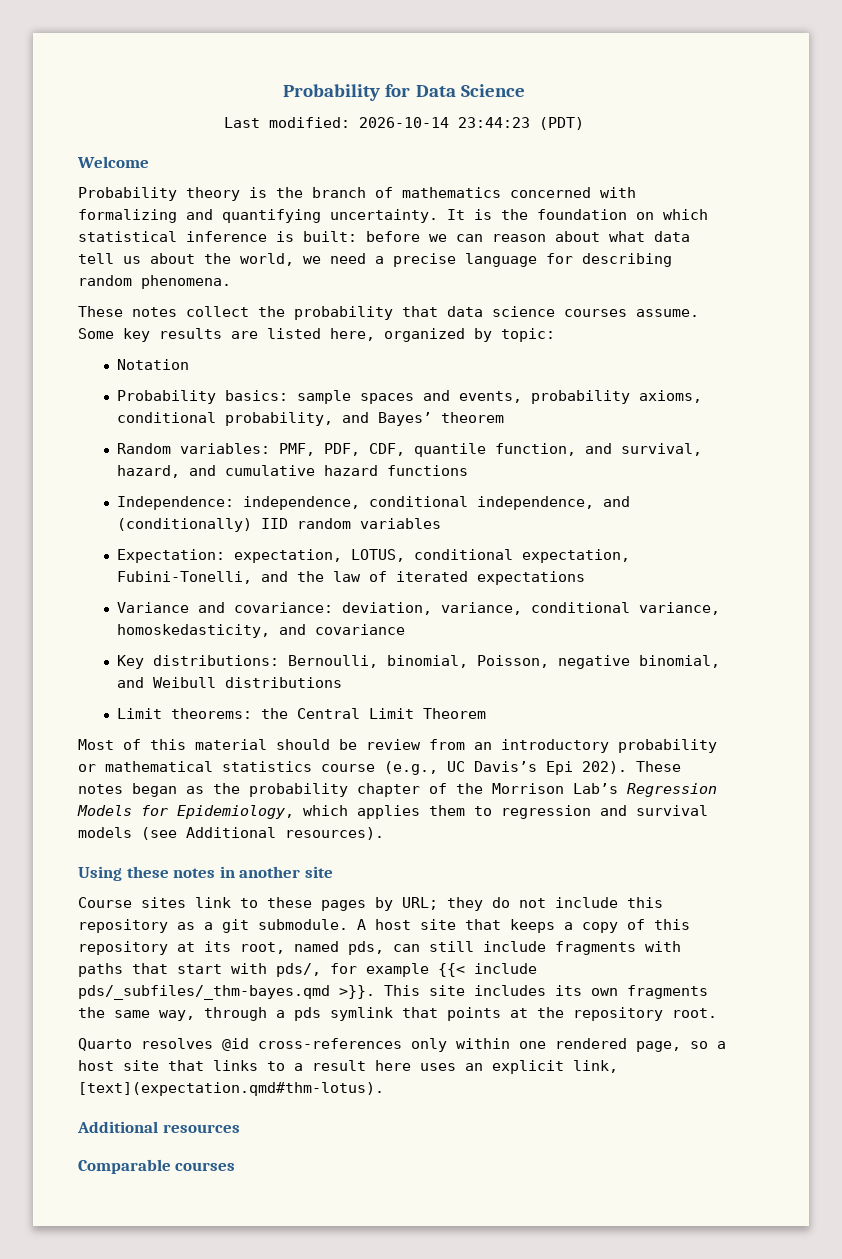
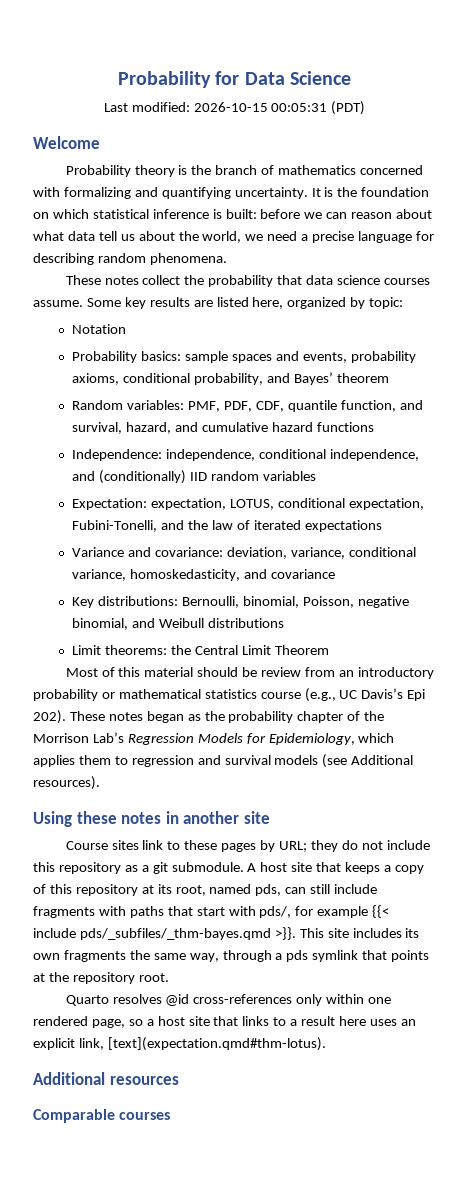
- Last modified: 2026-10-14 23:44:23 (PDT)
+ Last modified: 2026-10-15 00:05:31 (PDT)

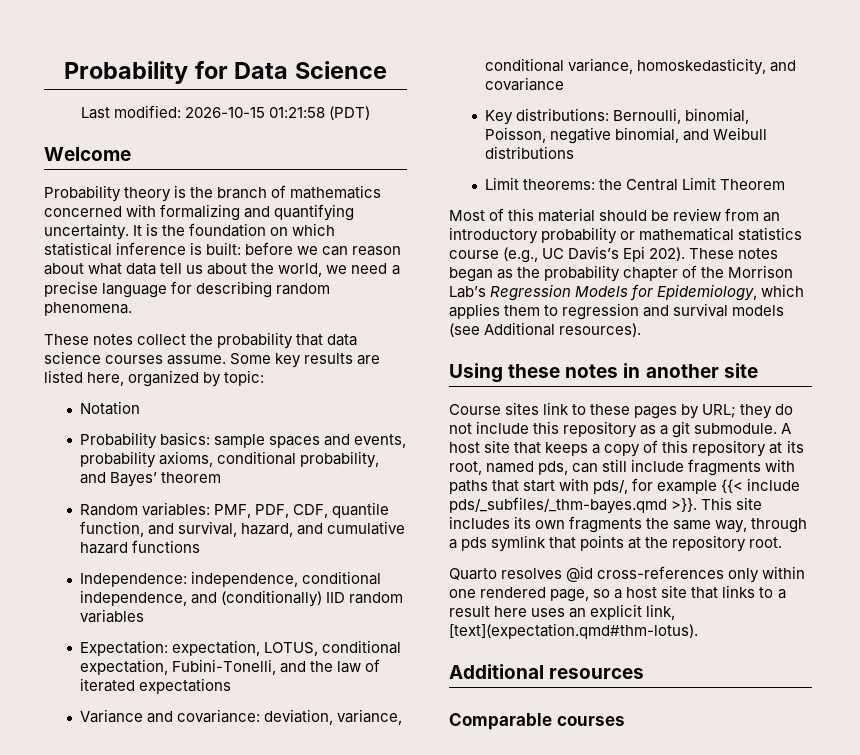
- Last modified: 2026-10-15 00:05:31 (PDT)
+ Last modified: 2026-10-15 01:21:58 (PDT)

